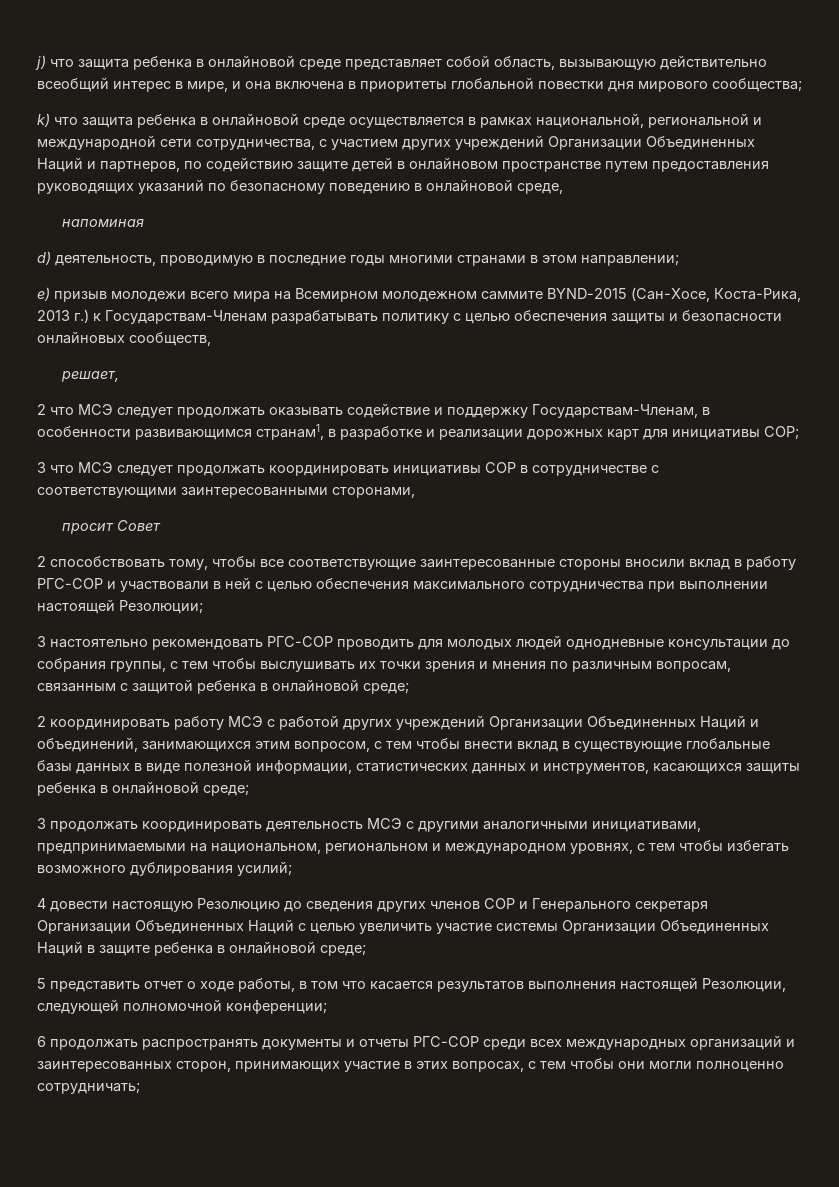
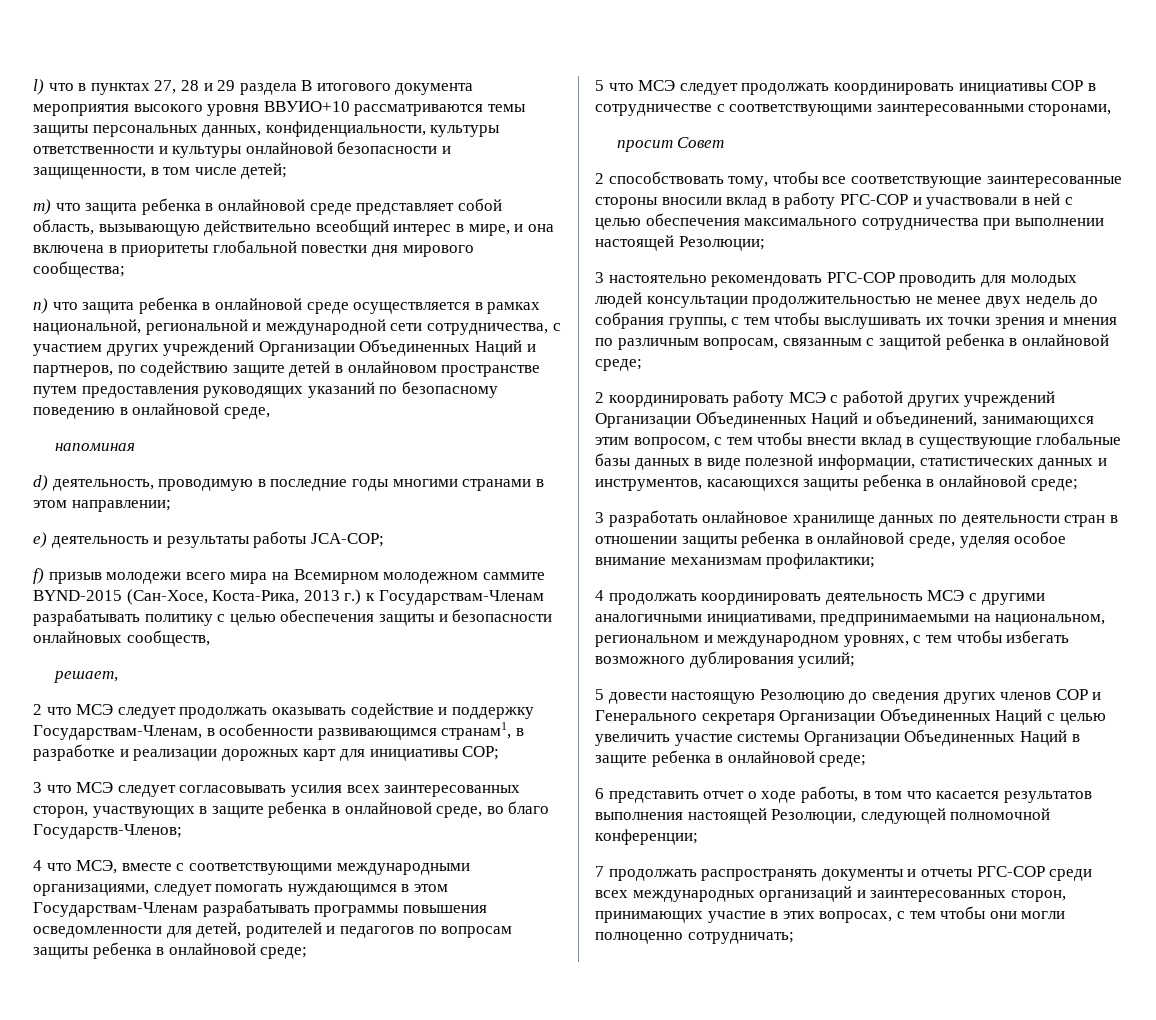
- j) что защита ребенка в онлайновой среде представляет собой область, вызывающую действительно всеобщий интерес в мире, и она включена в приоритеты глобальной повестки дня мирового сообщества;
+ l) что в пунктах 27, 28 и 29 раздела В итогового документа мероприятия высокого уровня ВВУИО+10 рассматриваются темы защиты персональных данных, конфиденциальности, культуры ответственности и культуры онлайновой безопасности и защищенности, в том числе детей;
+ m) что защита ребенка в онлайновой среде представляет собой область, вызывающую действительно всеобщий интерес в мире, и она включена в приоритеты глобальной повестки дня мирового сообщества;
- k) что защита ребенка в онлайновой среде осуществляется в рамках национальной, региональной и международной сети сотрудничества, с участием других учреждений Организации Объединенных Наций и партнеров, по содействию защите детей в онлайновом пространстве путем предоставления руководящих указаний по безопасному поведению в онлайновой среде,
+ n) что защита ребенка в онлайновой среде осуществляется в рамках национальной, региональной и международной сети сотрудничества, с участием других учреждений Организации Объединенных Наций и партнеров, по содействию защите детей в онлайновом пространстве путем предоставления руководящих указаний по безопасному поведению в онлайновой среде,
- e) призыв молодежи всего мира на Всемирном молодежном саммите BYND-2015 (Сан-Хосе, Коста-Рика, 2013 г.) к Государствам-Членам разрабатывать политику с целью обеспечения защиты и безопасности онлайновых сообществ,
+ e) деятельность и результаты работы JCA-COP;
+ f) призыв молодежи всего мира на Всемирном молодежном саммите BYND-2015 (Сан-Хосе, Коста-Рика, 2013 г.) к Государствам-Членам разрабатывать политику с целью обеспечения защиты и безопасности онлайновых сообществ,
- 3 что МСЭ следует продолжать координировать инициативы СОР в сотрудничестве с соответствующими заинтересованными сторонами,
+ 3 что МСЭ следует согласовывать усилия всех заинтересованных сторон, участвующих в защите ребенка в онлайновой среде, во благо Государств-Членов;
+ 4 что МСЭ, вместе с соответствующими международными организациями, следует помогать нуждающимся в этом Государствам-Членам разрабатывать программы повышения осведомленности для детей, родителей и педагогов по вопросам защиты ребенка в онлайновой среде;
+ 5 что МСЭ следует продолжать координировать инициативы СОР в сотрудничестве с соответствующими заинтересованными сторонами,
- 3 настоятельно рекомендовать РГС-COP проводить для молодых людей однодневные консультации до собрания группы, с тем чтобы выслушивать их точки зрения и мнения по различным вопросам, связанным с защитой ребенка в онлайновой среде;
+ 3 настоятельно рекомендовать РГС-COP проводить для молодых людей консультации продолжительностью не менее двух недель до собрания группы, с тем чтобы выслушивать их точки зрения и мнения по различным вопросам, связанным с защитой ребенка в онлайновой среде;
- 3 продолжать координировать деятельность МСЭ с другими аналогичными инициативами, предпринимаемыми на национальном, региональном и международном уровнях, с тем чтобы избегать возможного дублирования усилий;
+ 3 разработать онлайновое хранилище данных по деятельности стран в отношении защиты ребенка в онлайновой среде, уделяя особое внимание механизмам профилактики;
+ 4 продолжать координировать деятельность МСЭ с другими аналогичными инициативами, предпринимаемыми на национальном, региональном и международном уровнях, с тем чтобы избегать возможного дублирования усилий;
- 4 довести настоящую Резолюцию до сведения других членов COP и Генерального секретаря Организации Объединенных Наций с целью увеличить участие системы Организации Объединенных Наций в защите ребенка в онлайновой среде;
+ 5 довести настоящую Резолюцию до сведения других членов COP и Генерального секретаря Организации Объединенных Наций с целью увеличить участие системы Организации Объединенных Наций в защите ребенка в онлайновой среде;
- 5 представить отчет о ходе работы, в том что касается результатов выполнения настоящей Резолюции, следующей полномочной конференции;
+ 6 представить отчет о ходе работы, в том что касается результатов выполнения настоящей Резолюции, следующей полномочной конференции;
- 6 продолжать распространять документы и отчеты РГС-COP среди всех международных организаций и заинтересованных сторон, принимающих участие в этих вопросах, с тем чтобы они могли полноценно сотрудничать;
+ 7 продолжать распространять документы и отчеты РГС-COP среди всех международных организаций и заинтересованных сторон, принимающих участие в этих вопросах, с тем чтобы они могли полноценно сотрудничать;

